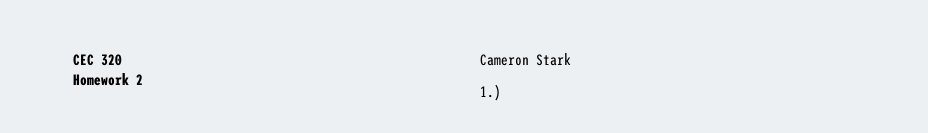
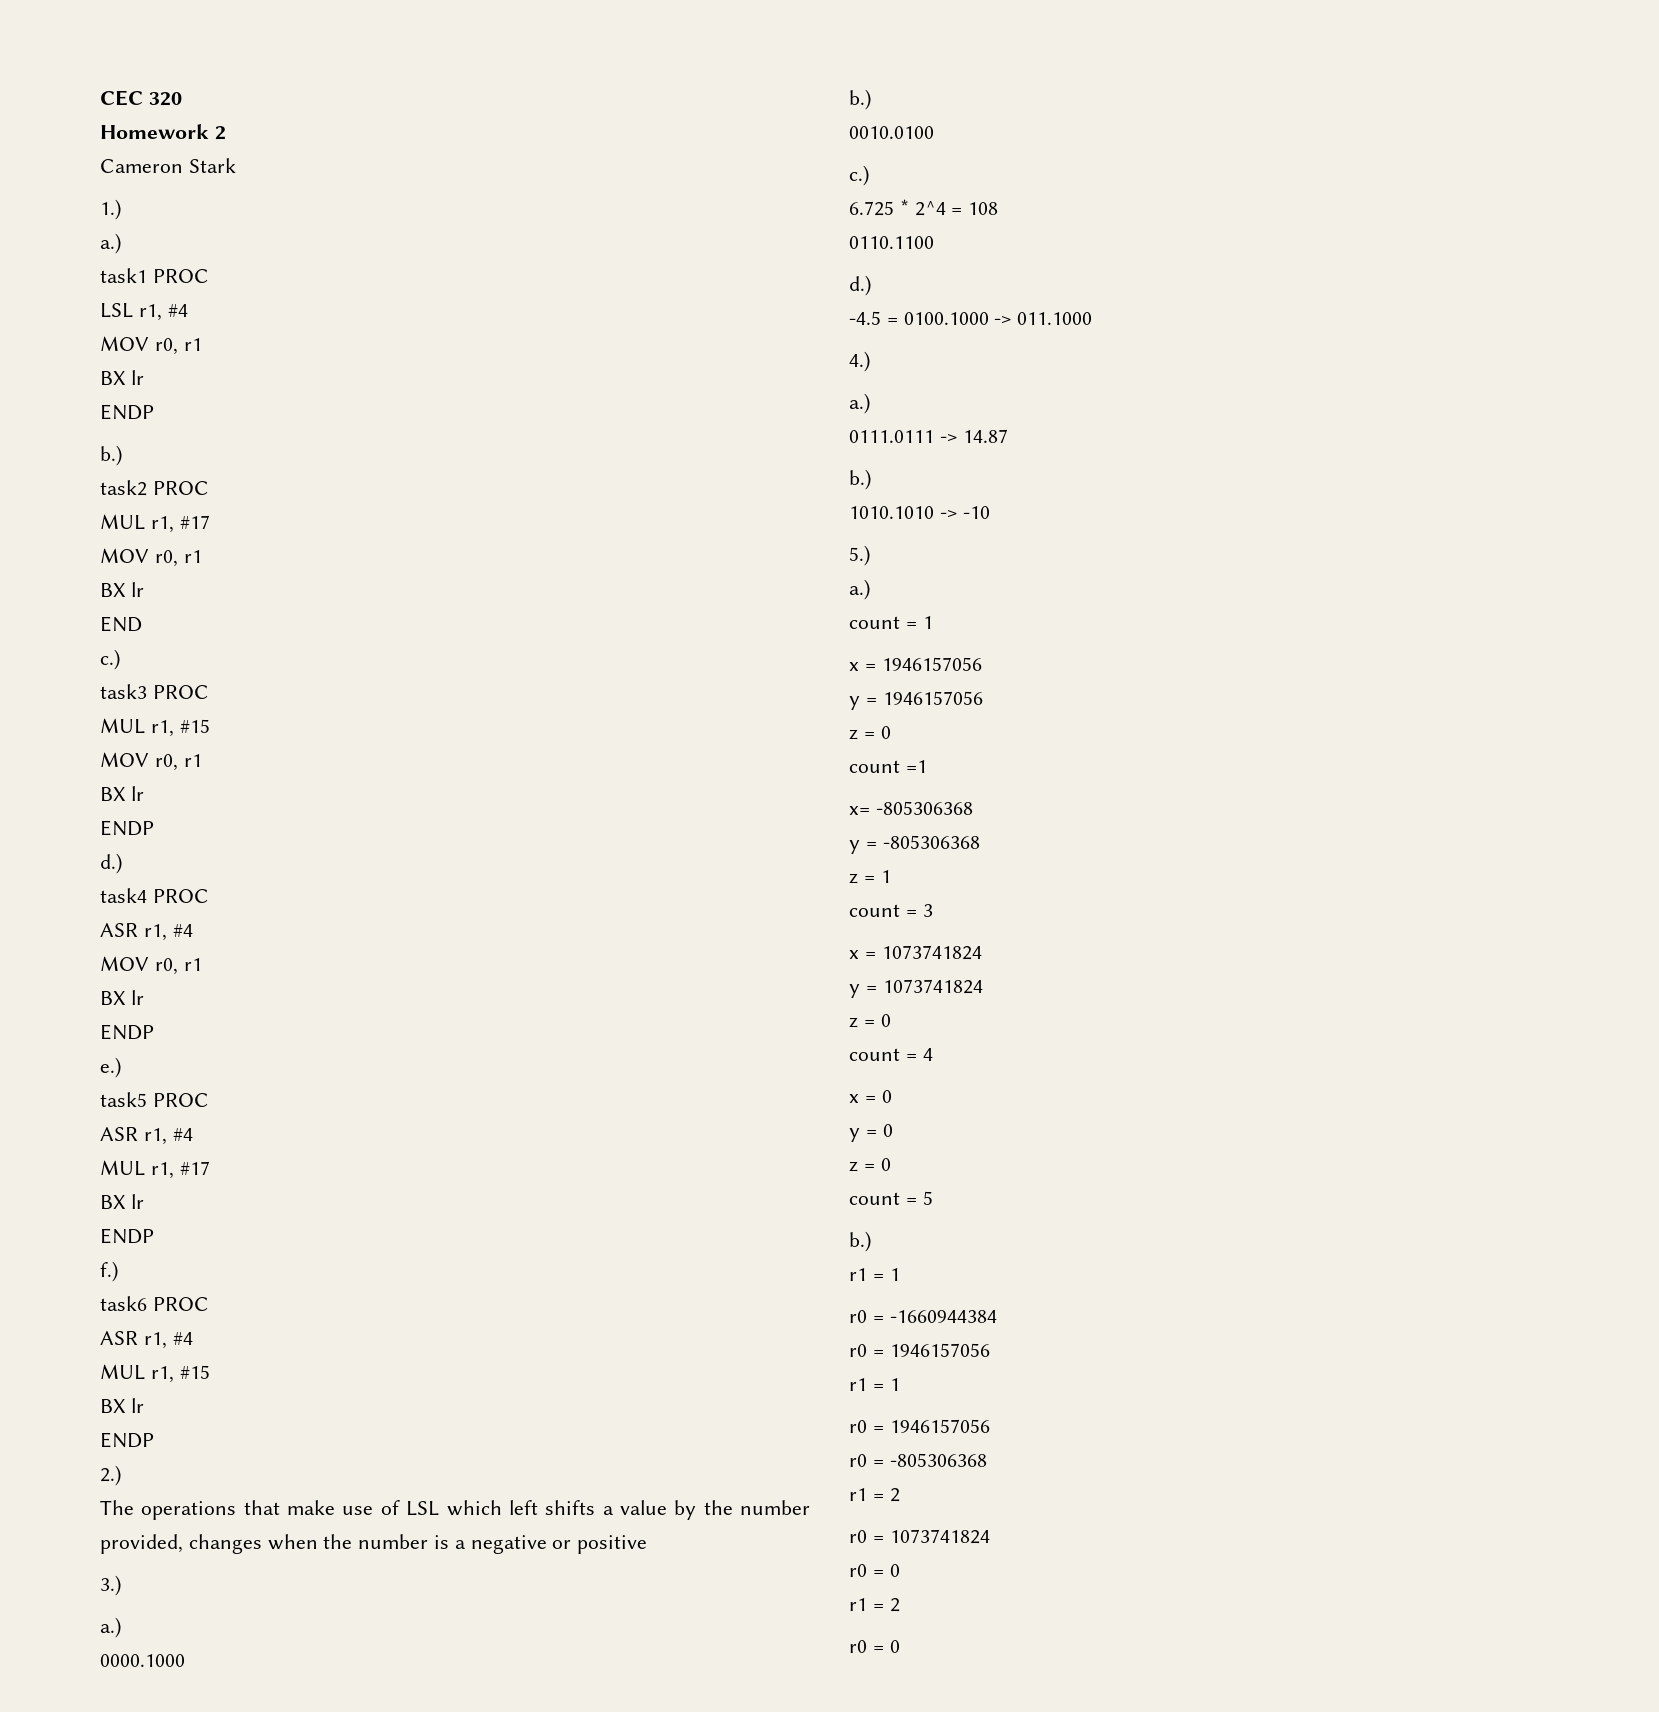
  1.)
+ a.)
+ task1 PROC
+ LSL r1, #4
+ MOV r0, r1
+ BX lr
+ ENDP
+ b.)
+ task2 PROC
+ MUL r1, #17
+ MOV r0, r1
+ BX lr
+ END
+ c.)
+ task3 PROC
+ MUL r1, #15
+ MOV r0, r1
+ BX lr
+ ENDP
+ d.)
+ task4 PROC
+ ASR r1, #4
+ MOV r0, r1
+ BX lr
+ ENDP
+ e.)
+ task5 PROC
+ ASR r1, #4
+ MUL r1, #17
+ BX lr
+ ENDP
+ f.)
+ task6 PROC
+ ASR r1, #4
+ MUL r1, #15
+ BX lr
+ ENDP
+ 2.)
+ The operations that make use of LSL which left shifts a value by the number provided, changes when the number is a negative or positive
+ 3.)
+ a.)
+ 0000.1000
+ b.)
+ 0010.0100
+ c.)
+ 6.725 * 2^4 = 108
+ 0110.1100
+ d.)
+ -4.5 = 0100.1000 -> 011.1000
+ 4.)
+ a.)
+ 0111.0111 -> 14.87
+ b.)
+ 1010.1010 -> -10
+ 5.)
+ a.)
+ count = 1
+ x = 1946157056
+ y = 1946157056
+ z = 0
+ count =1
+ x= -805306368
+ y = -805306368
+ z = 1
+ count = 3
+ x = 1073741824
+ y = 1073741824
+ z = 0
+ count = 4
+ x = 0
+ y = 0
+ z = 0
+ count = 5
+ b.)
+ r1 = 1
+ r0 = -1660944384
+ r0 = 1946157056
+ r1 = 1
+ r0 = 1946157056
+ r0 = -805306368
+ r1 = 2
+ r0 = 1073741824
+ r0 = 0
+ r1 = 2
+ r0 = 0

